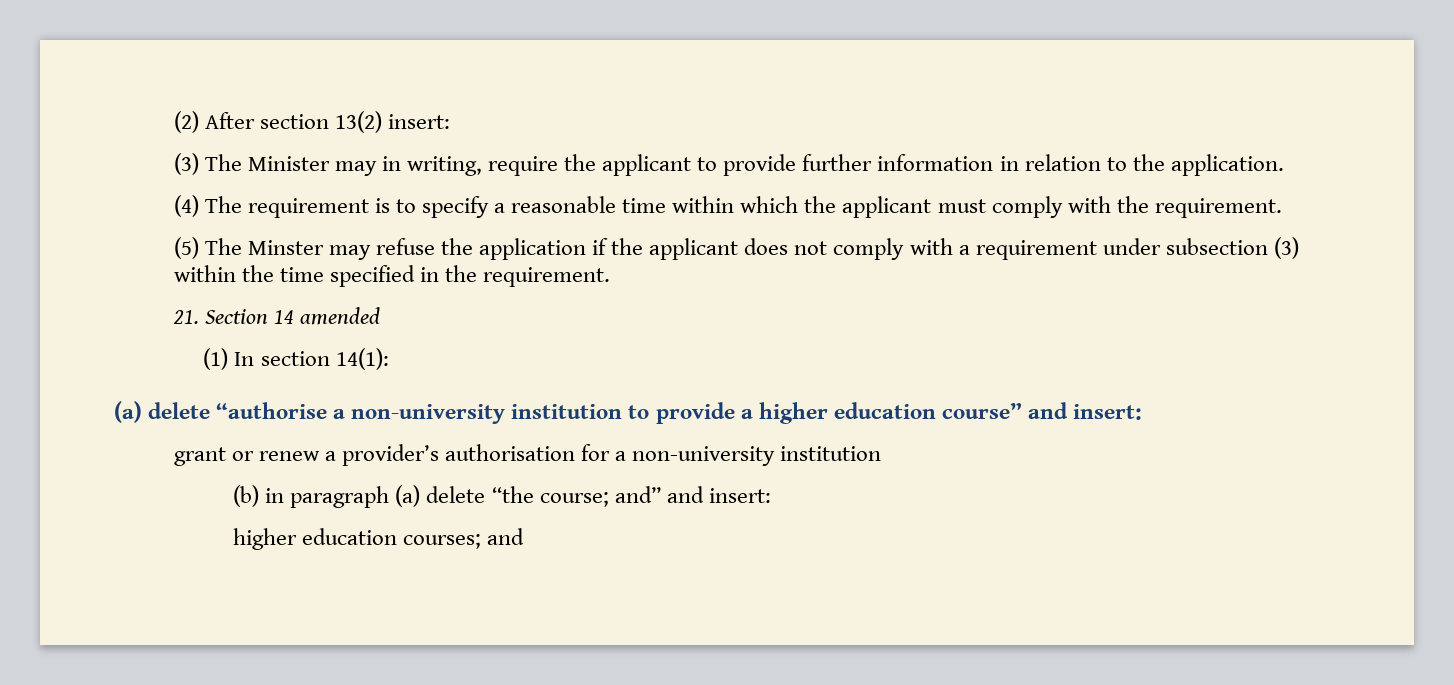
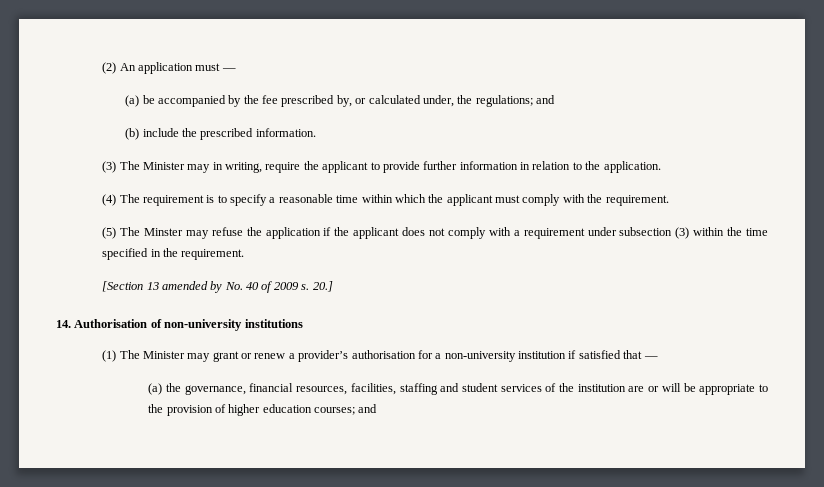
- (2) After section 13(2) insert:
+ (2) An application must —
+ (a) be accompanied by the fee prescribed by, or calculated under, the regulations; and
+ (b) include the prescribed information.
- 21. Section 14 amended
- (1) In section 14(1):
- (a) delete “authorise a non-university institution to provide a higher education course” and insert:
- grant or renew a provider’s authorisation for a non-university institution
- (b) in paragraph (a) delete “the course; and” and insert:
- higher education courses; and
+ [Section 13 amended by No. 40 of 2009 s. 20.]
+ 14. Authorisation of non-university institutions
+ (1) The Minister may grant or renew a provider’s authorisation for a non-university institution if satisfied that —
+ (a) the governance, financial resources, facilities, staffing and student services of the institution are or will be appropriate to the provision of higher education courses; and

